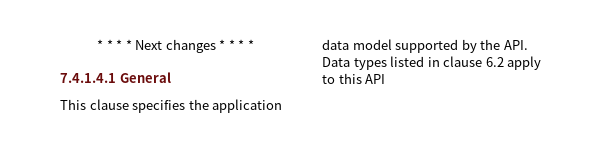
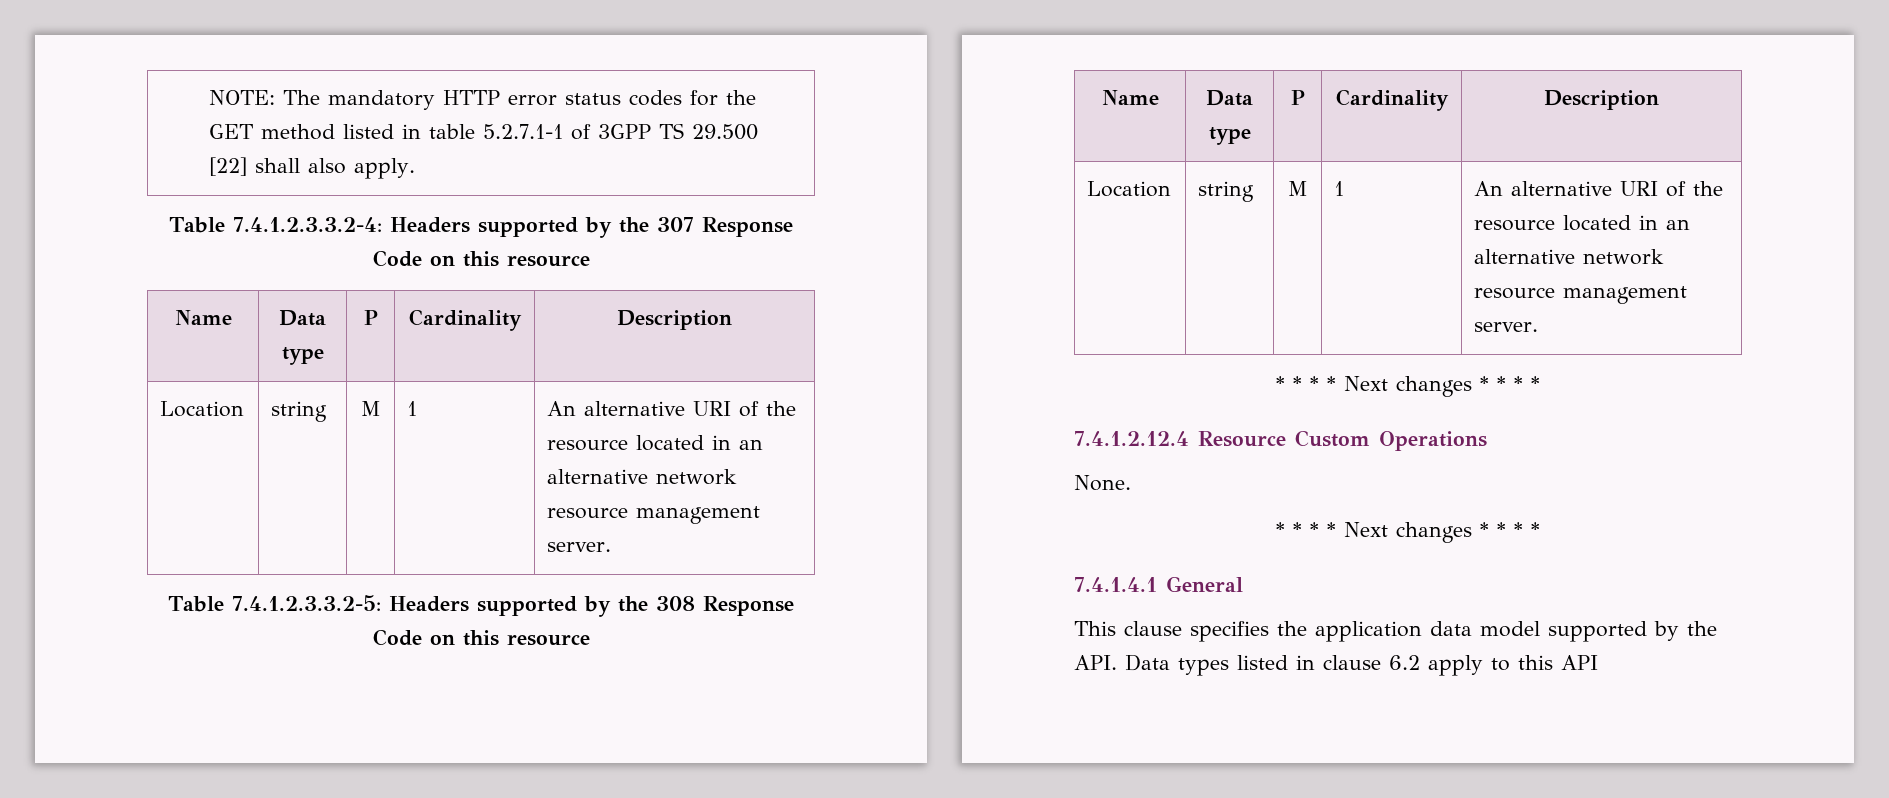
+ NOTE: The mandatory HTTP error status codes for the GET method listed in table 5.2.7.1-1 of 3GPP TS 29.500 [22] shall also apply.
+ Table 7.4.1.2.3.3.2-4: Headers supported by the 307 Response Code on this resource
+ Name | Data type | P | Cardinality | Description
+ Location | string | M | 1 | An alternative URI of the resource located in an alternative network resource management server.
+ Table 7.4.1.2.3.3.2-5: Headers supported by the 308 Response Code on this resource
+ Name | Data type | P | Cardinality | Description
+ Location | string | M | 1 | An alternative URI of the resource located in an alternative network resource management server.
+ * * * * Next changes * * * *
+ 7.4.1.2.12.4 Resource Custom Operations
+ None.

